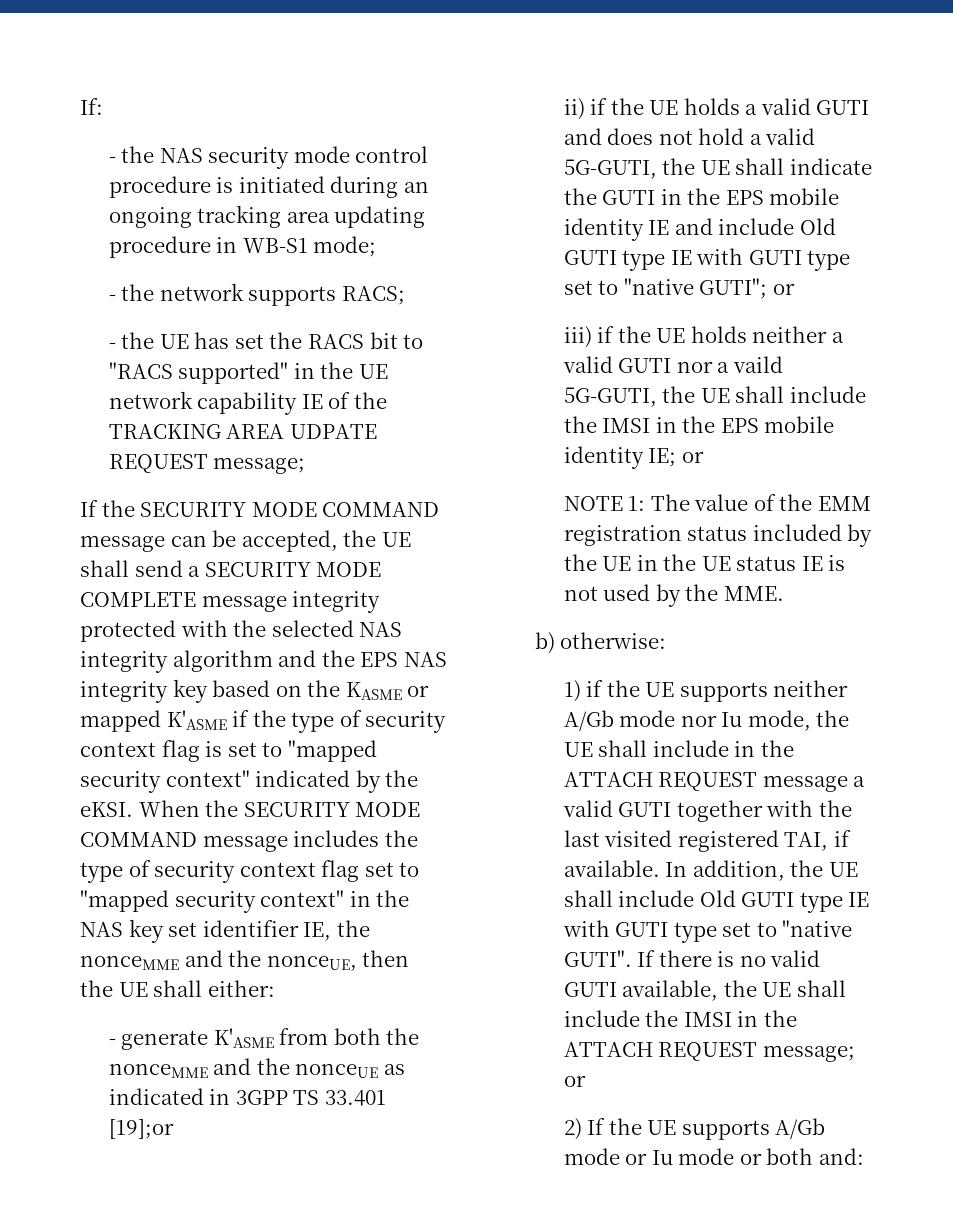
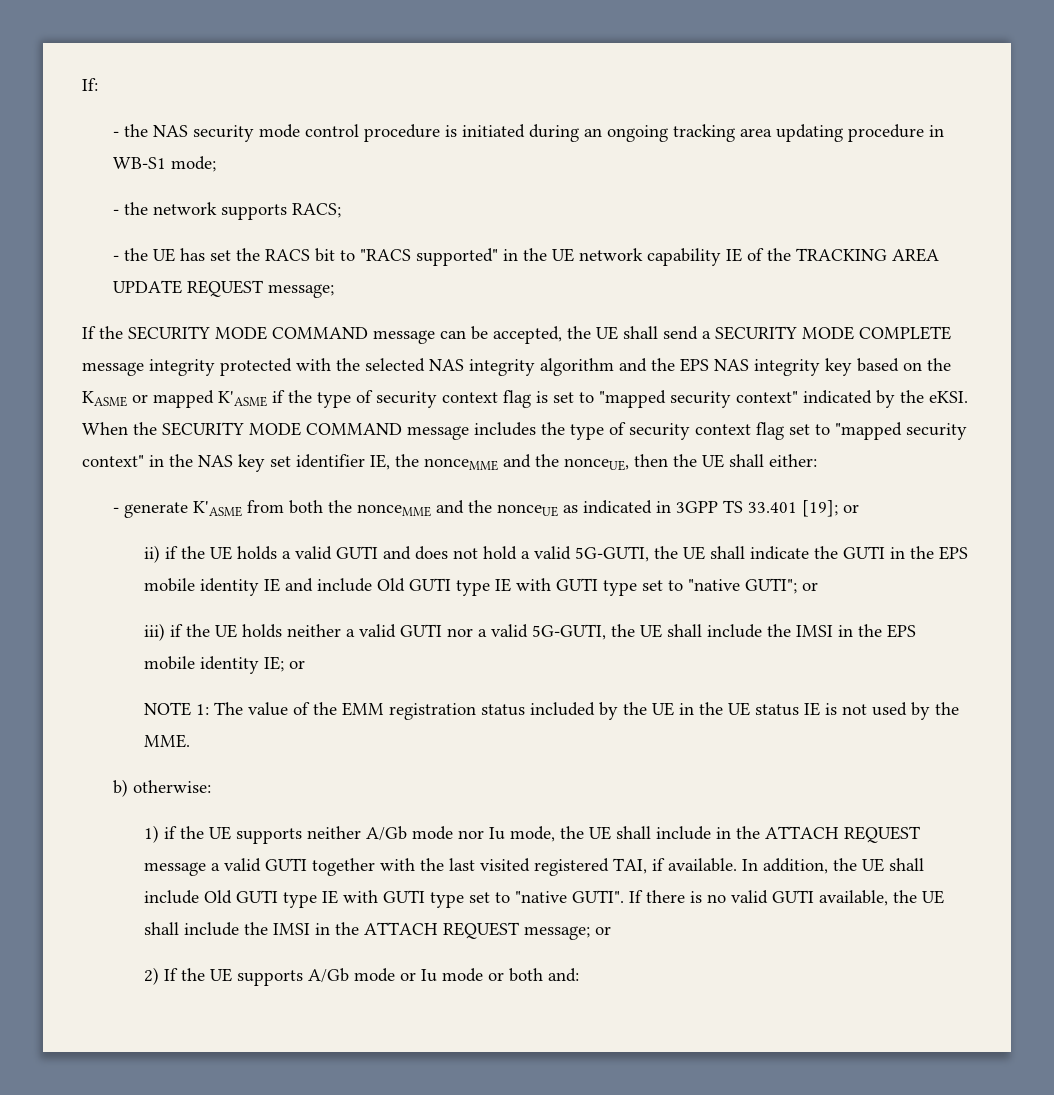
- - the UE has set the RACS bit to "RACS supported" in the UE network capability IE of the TRACKING AREA UDPATE REQUEST message;
+ - the UE has set the RACS bit to "RACS supported" in the UE network capability IE of the TRACKING AREA UPDATE REQUEST message;
- - generate K'ASME from both the nonceMME and the nonceUE as indicated in 3GPP TS 33.401 [19];or
+ - generate K'ASME from both the nonceMME and the nonceUE as indicated in 3GPP TS 33.401 [19]; or
- iii) if the UE holds neither a valid GUTI nor a vaild 5G-GUTI, the UE shall include the IMSI in the EPS mobile identity IE; or
+ iii) if the UE holds neither a valid GUTI nor a valid 5G-GUTI, the UE shall include the IMSI in the EPS mobile identity IE; or

